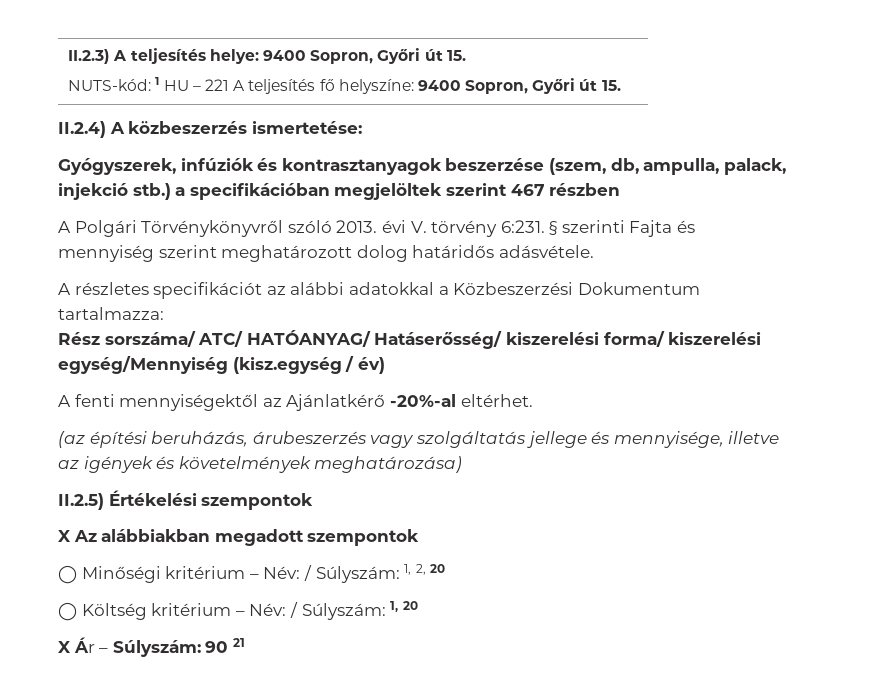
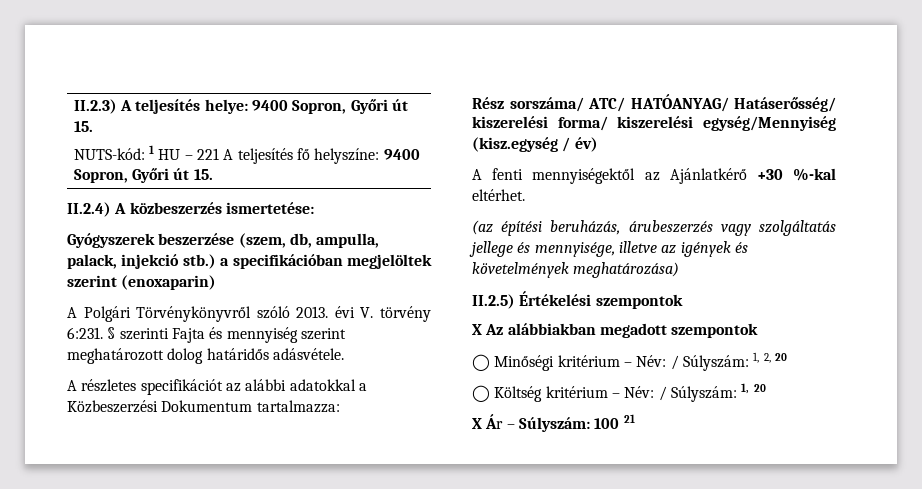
- Gyógyszerek, infúziók és kontrasztanyagok beszerzése (szem, db, ampulla, palack, injekció stb.) a specifikációban megjelöltek szerint 467 részben
+ Gyógyszerek beszerzése (szem, db, ampulla, palack, injekció stb.) a specifikációban megjelöltek szerint (enoxaparin)
- A fenti mennyiségektől az Ajánlatkérő -20%-al eltérhet.
+ A fenti mennyiségektől az Ajánlatkérő +30 %-kal eltérhet.
- X Ár – Súlyszám: 90 21
+ X Ár – Súlyszám: 100 21

